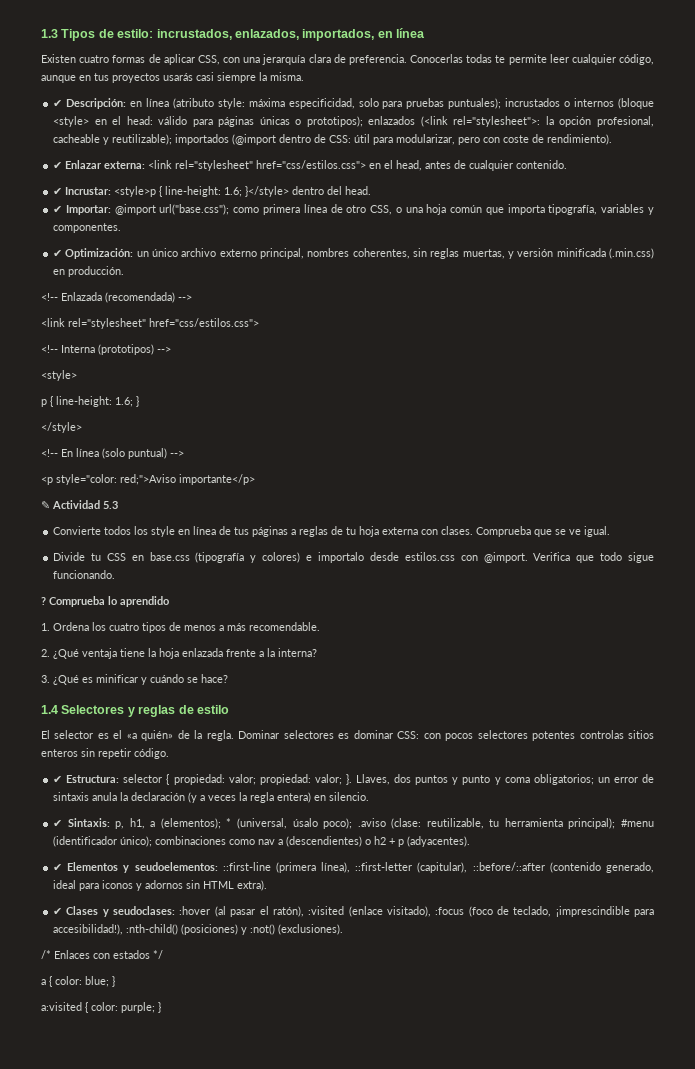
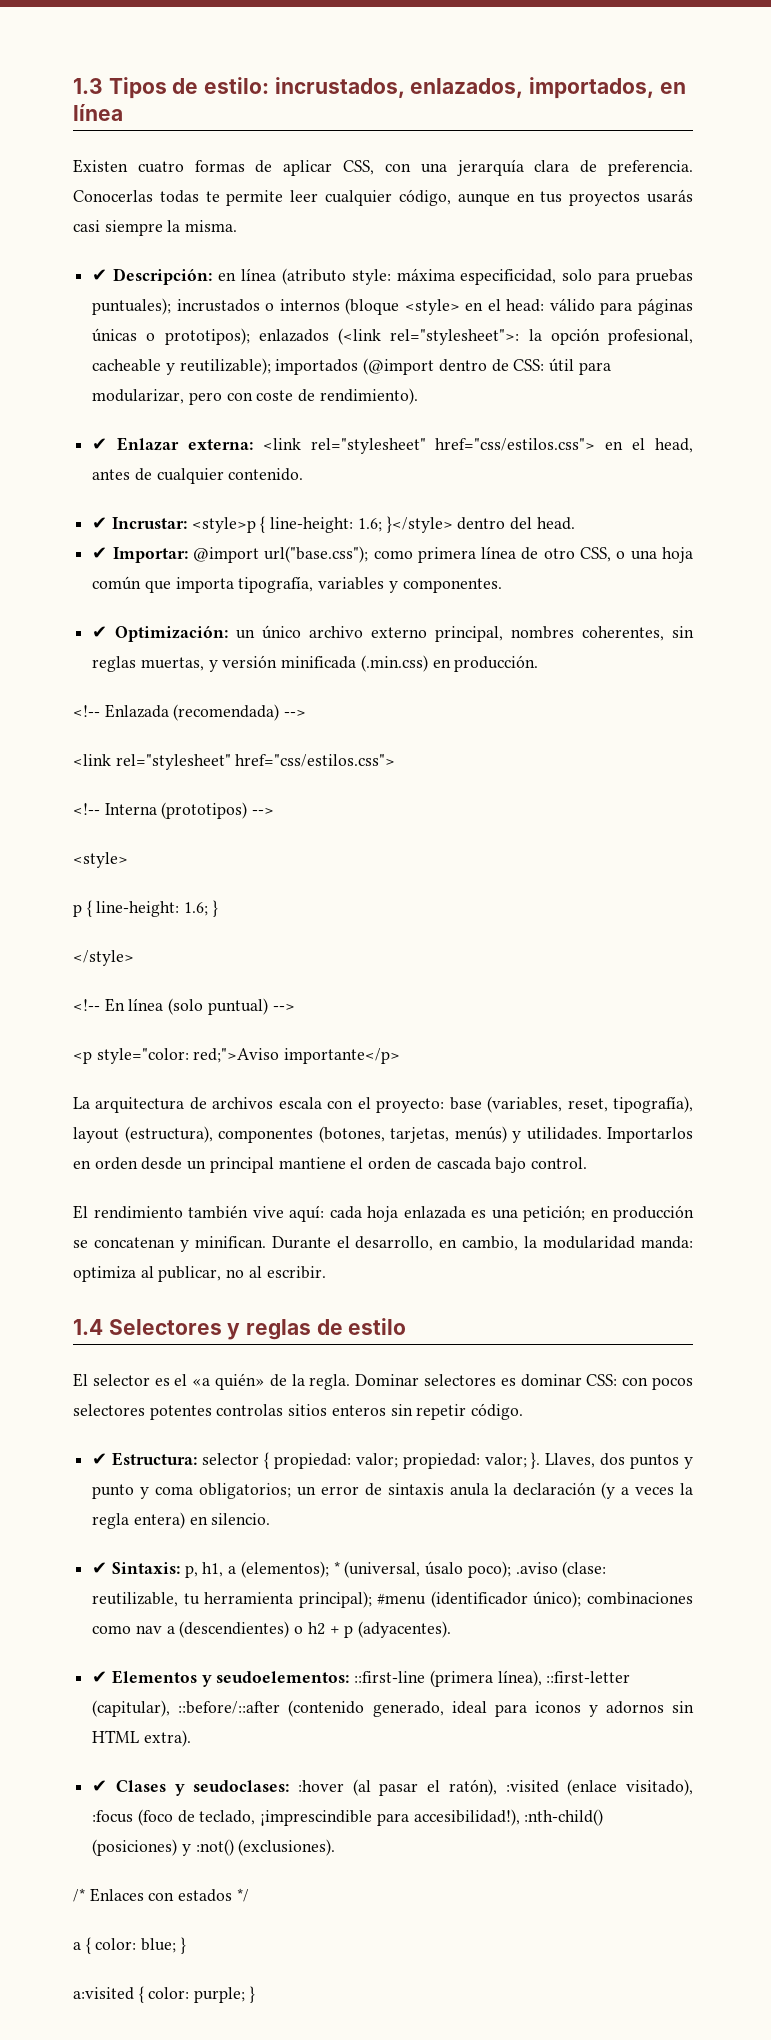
- ✎ Actividad 5.3
- Convierte todos los style en línea de tus páginas a reglas de tu hoja externa con clases. Comprueba que se ve igual.
- Divide tu CSS en base.css (tipografía y colores) e importalo desde estilos.css con @import. Verifica que todo sigue funcionando.
- ? Comprueba lo aprendido
- 1. Ordena los cuatro tipos de menos a más recomendable.
- 2. ¿Qué ventaja tiene la hoja enlazada frente a la interna?
- 3. ¿Qué es minificar y cuándo se hace?
+ La arquitectura de archivos escala con el proyecto: base (variables, reset, tipografía), layout (estructura), componentes (botones, tarjetas, menús) y utilidades. Importarlos en orden desde un principal mantiene el orden de cascada bajo control.
+ El rendimiento también vive aquí: cada hoja enlazada es una petición; en producción se concatenan y minifican. Durante el desarrollo, en cambio, la modularidad manda: optimiza al publicar, no al escribir.

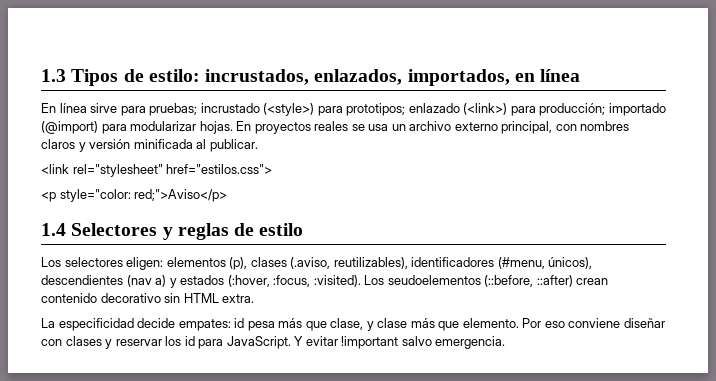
- Existen cuatro formas de aplicar CSS, con una jerarquía clara de preferencia. Conocerlas todas te permite leer cualquier código, aunque en tus proyectos usarás casi siempre la misma.
- ✔ Descripción: en línea (atributo style: máxima especificidad, solo para pruebas puntuales); incrustados o internos (bloque <style> en el head: válido para páginas únicas o prototipos); enlazados (<link rel="stylesheet">: la opción profesional, cacheable y reutilizable); importados (@import dentro de CSS: útil para modularizar, pero con coste de rendimiento).
- ✔ Enlazar externa: <link rel="stylesheet" href="css/estilos.css"> en el head, antes de cualquier contenido.
- ✔ Incrustar: <style>p { line-height: 1.6; }</style> dentro del head.
- ✔ Importar: @import url("base.css"); como primera línea de otro CSS, o una hoja común que importa tipografía, variables y componentes.
- ✔ Optimización: un único archivo externo principal, nombres coherentes, sin reglas muertas, y versión minificada (.min.css) en producción.
- <!-- Enlazada (recomendada) -->
- <link rel="stylesheet" href="css/estilos.css">
- <!-- Interna (prototipos) -->
- <style>
- p { line-height: 1.6; }
- </style>
- <!-- En línea (solo puntual) -->
- <p style="color: red;">Aviso importante</p>
- La arquitectura de archivos escala con el proyecto: base (variables, reset, tipografía), layout (estructura), componentes (botones, tarjetas, menús) y utilidades. Importarlos en orden desde un principal mantiene el orden de cascada bajo control.
- El rendimiento también vive aquí: cada hoja enlazada es una petición; en producción se concatenan y minifican. Durante el desarrollo, en cambio, la modularidad manda: optimiza al publicar, no al escribir.
+ En línea sirve para pruebas; incrustado (<style>) para prototipos; enlazado (<link>) para producción; importado (@import) para modularizar hojas. En proyectos reales se usa un archivo externo principal, con nombres claros y versión minificada al publicar.
+ <link rel="stylesheet" href="estilos.css">
+ <p style="color: red;">Aviso</p>
- El selector es el «a quién» de la regla. Dominar selectores es dominar CSS: con pocos selectores potentes controlas sitios enteros sin repetir código.
- ✔ Estructura: selector { propiedad: valor; propiedad: valor; }. Llaves, dos puntos y punto y coma obligatorios; un error de sintaxis anula la declaración (y a veces la regla entera) en silencio.
- ✔ Sintaxis: p, h1, a (elementos); * (universal, úsalo poco); .aviso (clase: reutilizable, tu herramienta principal); #menu (identificador único); combinaciones como nav a (descendientes) o h2 + p (adyacentes).
- ✔ Elementos y seudoelementos: ::first-line (primera línea), ::first-letter (capitular), ::before/::after (contenido generado, ideal para iconos y adornos sin HTML extra).
- ✔ Clases y seudoclases: :hover (al pasar el ratón), :visited (enlace visitado), :focus (foco de teclado, ¡imprescindible para accesibilidad!), :nth-child() (posiciones) y :not() (exclusiones).
- /* Enlaces con estados */
- a { color: blue; }
- a:visited { color: purple; }
+ Los selectores eligen: elementos (p), clases (.aviso, reutilizables), identificadores (#menu, únicos), descendientes (nav a) y estados (:hover, :focus, :visited). Los seudoelementos (::before, ::after) crean contenido decorativo sin HTML extra.
+ La especificidad decide empates: id pesa más que clase, y clase más que elemento. Por eso conviene diseñar con clases y reservar los id para JavaScript. Y evitar !important salvo emergencia.

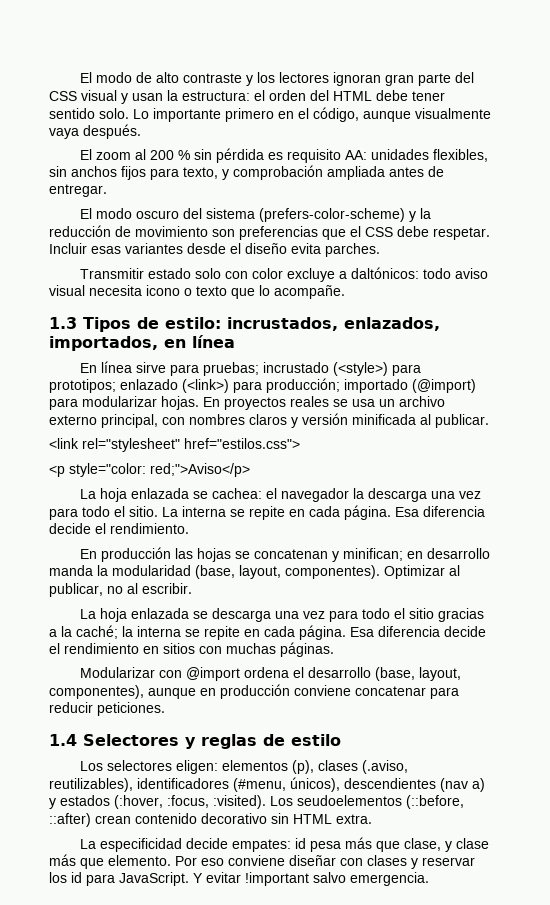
+ El modo de alto contraste y los lectores ignoran gran parte del CSS visual y usan la estructura: el orden del HTML debe tener sentido solo. Lo importante primero en el código, aunque visualmente vaya después.
+ El zoom al 200 % sin pérdida es requisito AA: unidades flexibles, sin anchos fijos para texto, y comprobación ampliada antes de entregar.
+ El modo oscuro del sistema (prefers-color-scheme) y la reducción de movimiento son preferencias que el CSS debe respetar. Incluir esas variantes desde el diseño evita parches.
+ Transmitir estado solo con color excluye a daltónicos: todo aviso visual necesita icono o texto que lo acompañe.
+ La hoja enlazada se cachea: el navegador la descarga una vez para todo el sitio. La interna se repite en cada página. Esa diferencia decide el rendimiento.
+ En producción las hojas se concatenan y minifican; en desarrollo manda la modularidad (base, layout, componentes). Optimizar al publicar, no al escribir.
+ La hoja enlazada se descarga una vez para todo el sitio gracias a la caché; la interna se repite en cada página. Esa diferencia decide el rendimiento en sitios con muchas páginas.
+ Modularizar con @import ordena el desarrollo (base, layout, componentes), aunque en producción conviene concatenar para reducir peticiones.

